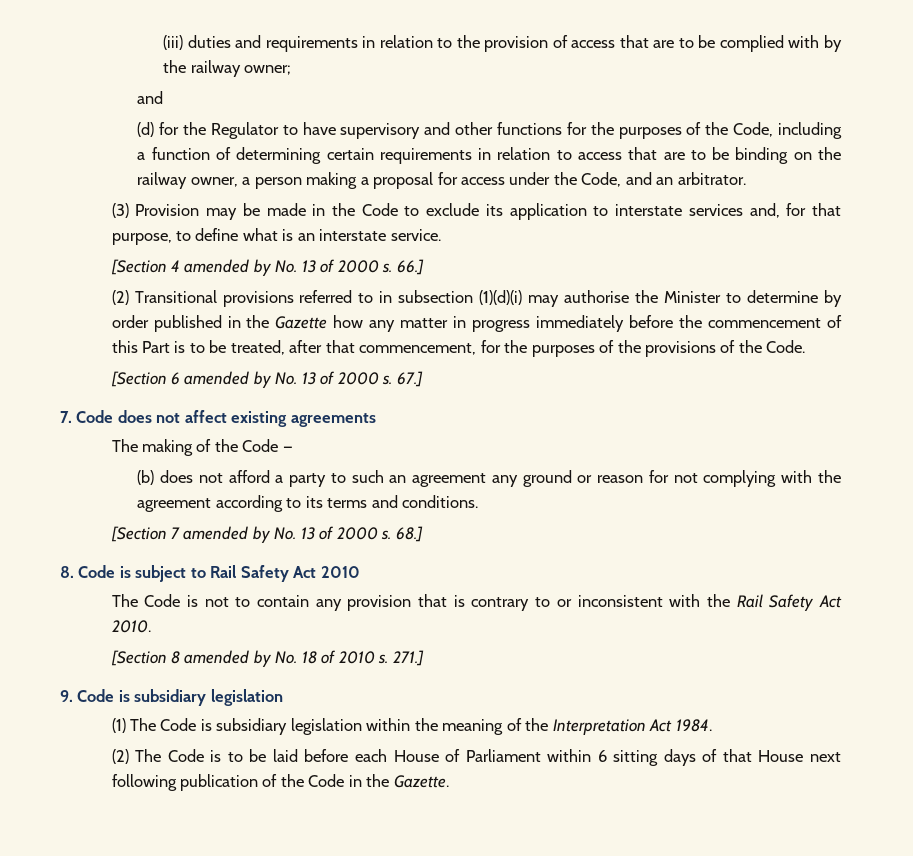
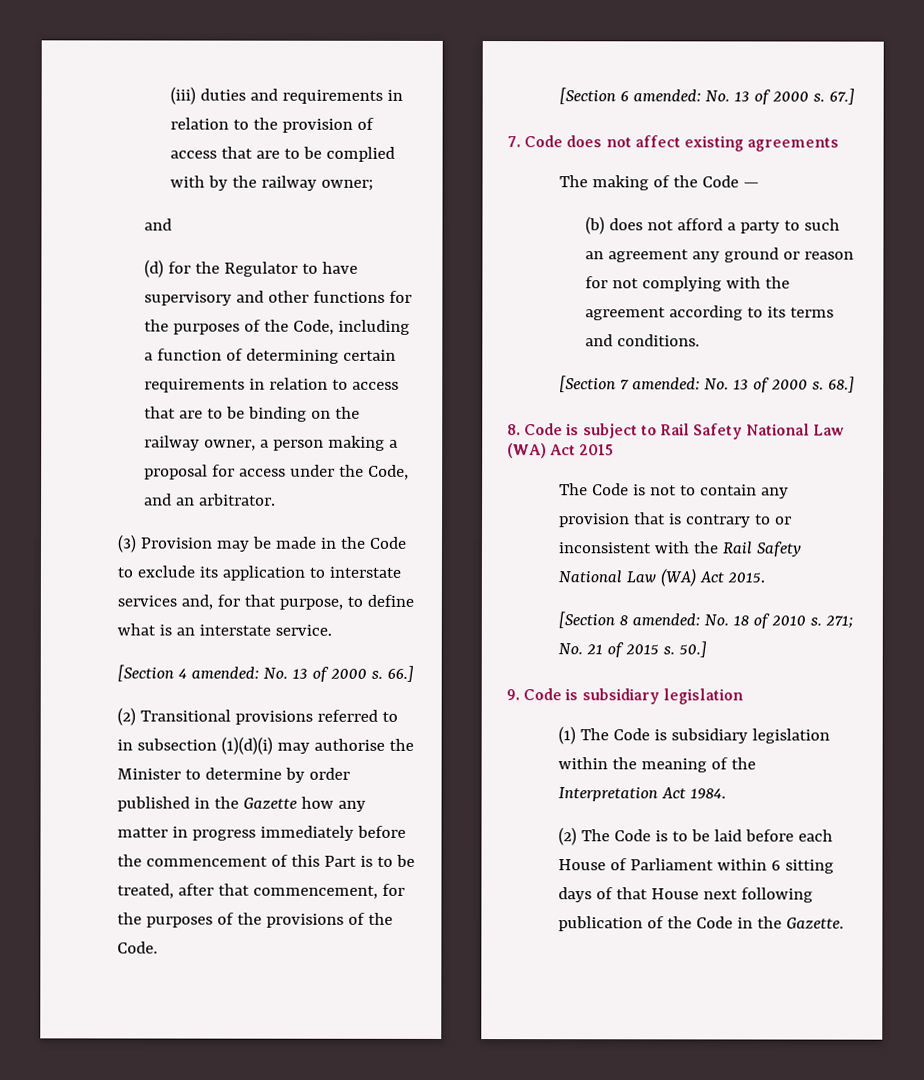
- [Section 4 amended by No. 13 of 2000 s.
+ [Section 4 amended: No. 13 of 2000 s.
- [Section 6 amended by No. 13 of 2000 s.
+ [Section 6 amended: No. 13 of 2000 s.
- [Section 7 amended by No. 13 of 2000 s.
+ [Section 7 amended: No. 13 of 2000 s.
- 8. Code is subject to Rail Safety Act 2010
+ 8. Code is subject to Rail Safety National Law (WA) Act 2015
- The Code is not to contain any provision that is contrary to or inconsistent with the Rail Safety Act 2010.
+ The Code is not to contain any provision that is contrary to or inconsistent with the Rail Safety National Law (WA) Act 2015.
- [Section 8 amended by No. 18 of 2010 s.
+ [Section 8 amended: No. 18 of 2010 s.
- 271.]
+ 271; No. 21 of 2015 s. 50.]

